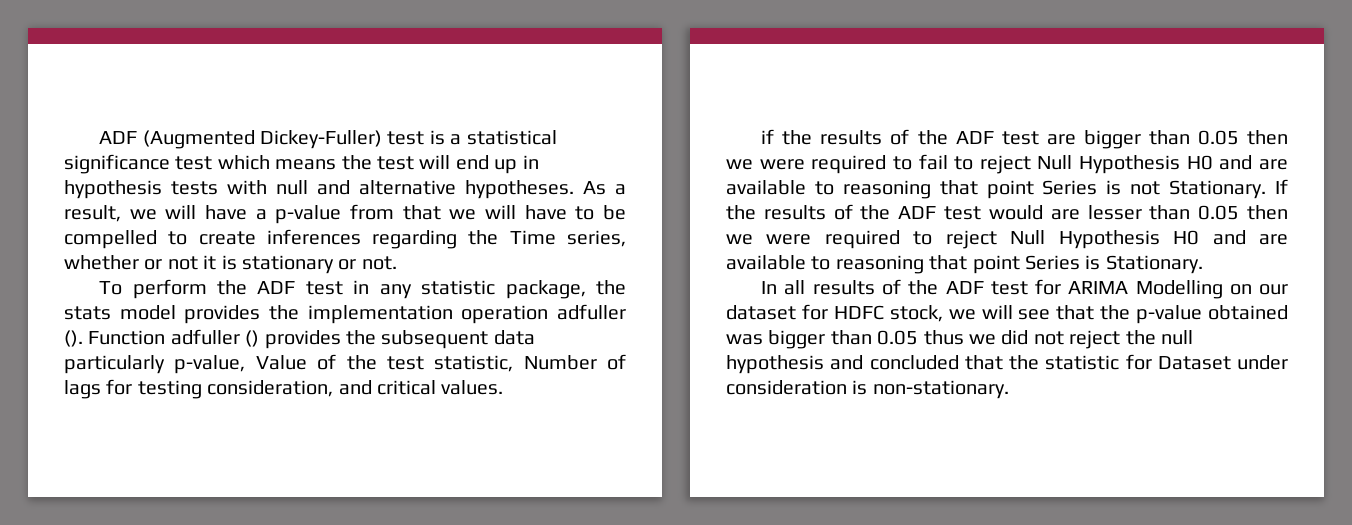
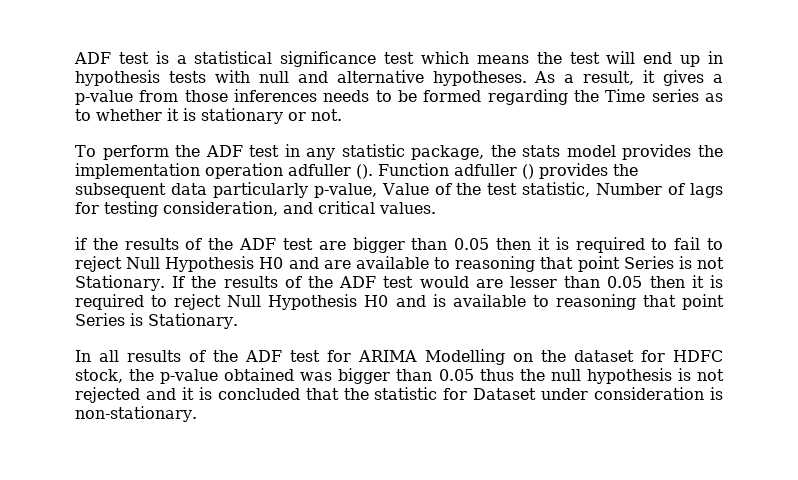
- ADF (Augmented Dickey-Fuller) test is a statistical significance test which means the test will end up in hypothesis tests with null and alternative hypotheses.
+ ADF test is a statistical significance test which means the test will end up in hypothesis tests with null and alternative hypotheses.
- As a result, we will have a p-value from that we will have to be compelled to create inferences regarding the Time series, whether or not it is stationary or not.
+ As a result, it gives a p-value from those inferences needs to be formed regarding the Time series as to whether it is stationary or not.
- if the results of the ADF test are bigger than 0.05 then we were required to fail to reject Null Hypothesis H0 and are available to reasoning that point Series is not Stationary.
+ if the results of the ADF test are bigger than 0.05 then it is required to fail to reject Null Hypothesis H0 and are available to reasoning that point Series is not Stationary.
- If the results of the ADF test would are lesser than 0.05 then we were required to reject Null Hypothesis H0 and are available to reasoning that point Series is Stationary.
+ If the results of the ADF test would are lesser than 0.05 then it is required to reject Null Hypothesis H0 and is available to reasoning that point Series is Stationary.
- In all results of the ADF test for ARIMA Modelling on our dataset for HDFC stock, we will see that the p-value obtained was bigger than 0.05 thus we did not reject the null hypothesis and concluded that the statistic for Dataset under consideration is non-stationary.
+ In all results of the ADF test for ARIMA Modelling on the dataset for HDFC stock, the p-value obtained was bigger than 0.05 thus the null hypothesis is not rejected and it is concluded that the statistic for Dataset under consideration is non-stationary.

